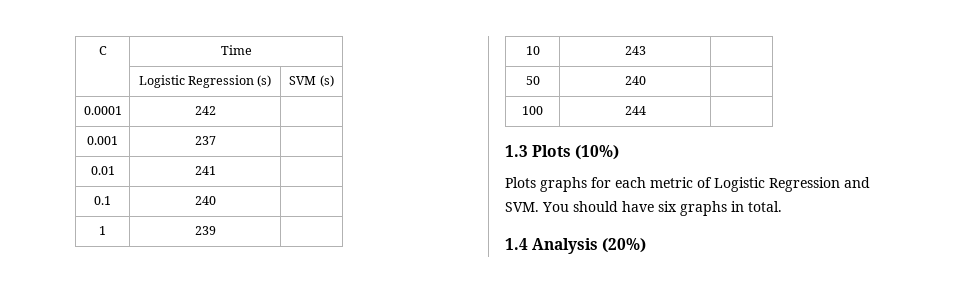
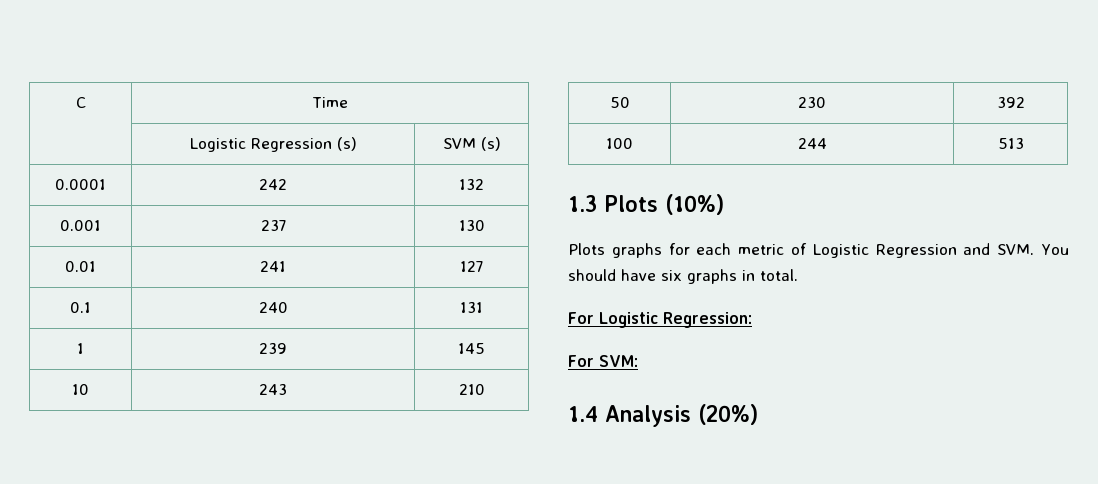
- 0.0001 | 242 |
+ 0.0001 | 242 | 132
- 0.001 | 237 |
+ 0.001 | 237 | 130
- 0.01 | 241 |
+ 0.01 | 241 | 127
- 0.1 | 240 |
+ 0.1 | 240 | 131
- 1 | 239 |
+ 1 | 239 | 145
- 10 | 243 |
+ 10 | 243 | 210
- 50 | 240 |
+ 50 | 230 | 392
- 100 | 244 |
+ 100 | 244 | 513
+ For Logistic Regression:
+ For SVM:

